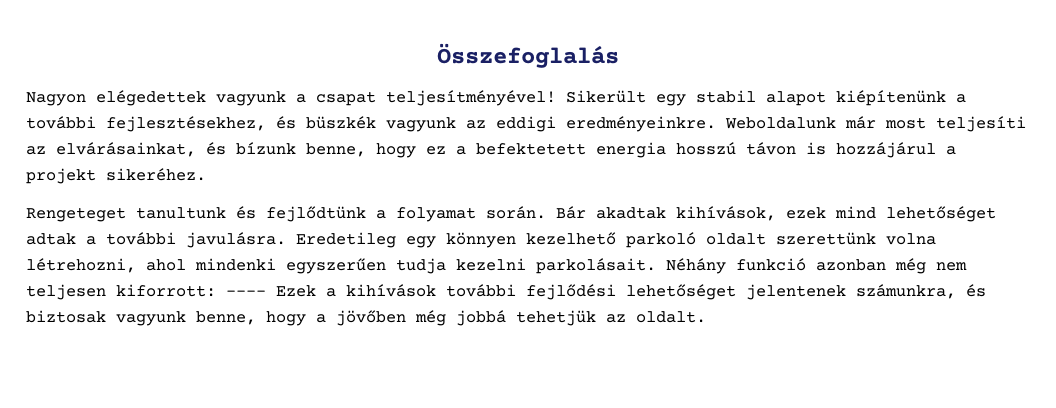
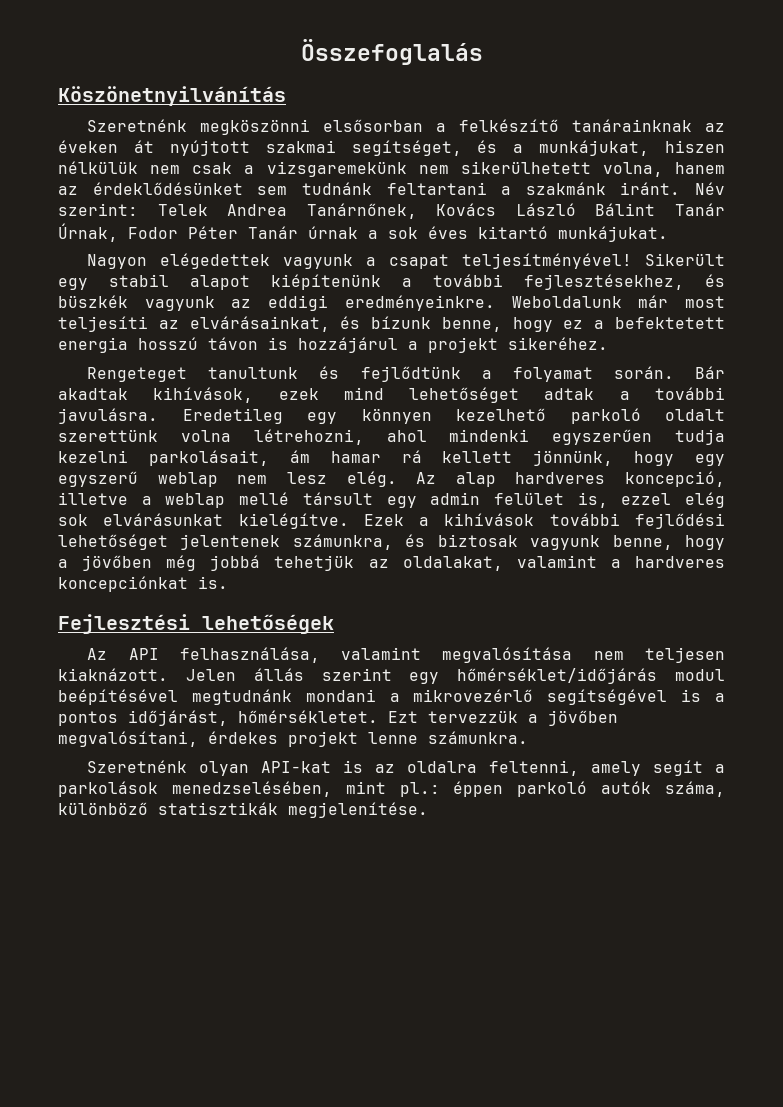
+ Köszönetnyilvánítás
+ Szeretnénk megköszönni elsősorban a felkészítő tanárainknak az éveken át nyújtott szakmai segítséget, és a munkájukat, hiszen nélkülük nem csak a vizsgaremekünk nem sikerülhetett volna, hanem az érdeklődésünket sem tudnánk feltartani a szakmánk iránt. Név szerint: Telek Andrea Tanárnőnek, Kovács László Bálint Tanár Úrnak, Fodor Péter Tanár úrnak a sok éves kitartó munkájukat.
- Eredetileg egy könnyen kezelhető parkoló oldalt szerettünk volna létrehozni, ahol mindenki egyszerűen tudja kezelni parkolásait. Néhány funkció azonban még nem teljesen kiforrott: ---- Ezek a kihívások további fejlődési lehetőséget jelentenek számunkra, és biztosak vagyunk benne, hogy a jövőben még jobbá tehetjük az oldalt.
+ Eredetileg egy könnyen kezelhető parkoló oldalt szerettünk volna létrehozni, ahol mindenki egyszerűen tudja kezelni parkolásait, ám hamar rá kellett jönnünk, hogy egy egyszerű weblap nem lesz elég. Az alap hardveres koncepció, illetve a weblap mellé társult egy admin felület is, ezzel elég sok elvárásunkat kielégítve. Ezek a kihívások további fejlődési lehetőséget jelentenek számunkra, és biztosak vagyunk benne, hogy a jövőben még jobbá tehetjük az oldalakat, valamint a hardveres koncepciónkat is.
+ Fejlesztési lehetőségek
+ Az API felhasználása, valamint megvalósítása nem teljesen kiaknázott. Jelen állás szerint egy hőmérséklet/időjárás modul beépítésével megtudnánk mondani a mikrovezérlő segítségével is a pontos időjárást, hőmérsékletet. Ezt tervezzük a jövőben megvalósítani, érdekes projekt lenne számunkra.
+ Szeretnénk olyan API-kat is az oldalra feltenni, amely segít a parkolások menedzselésében, mint pl.: éppen parkoló autók száma, különböző statisztikák megjelenítése.

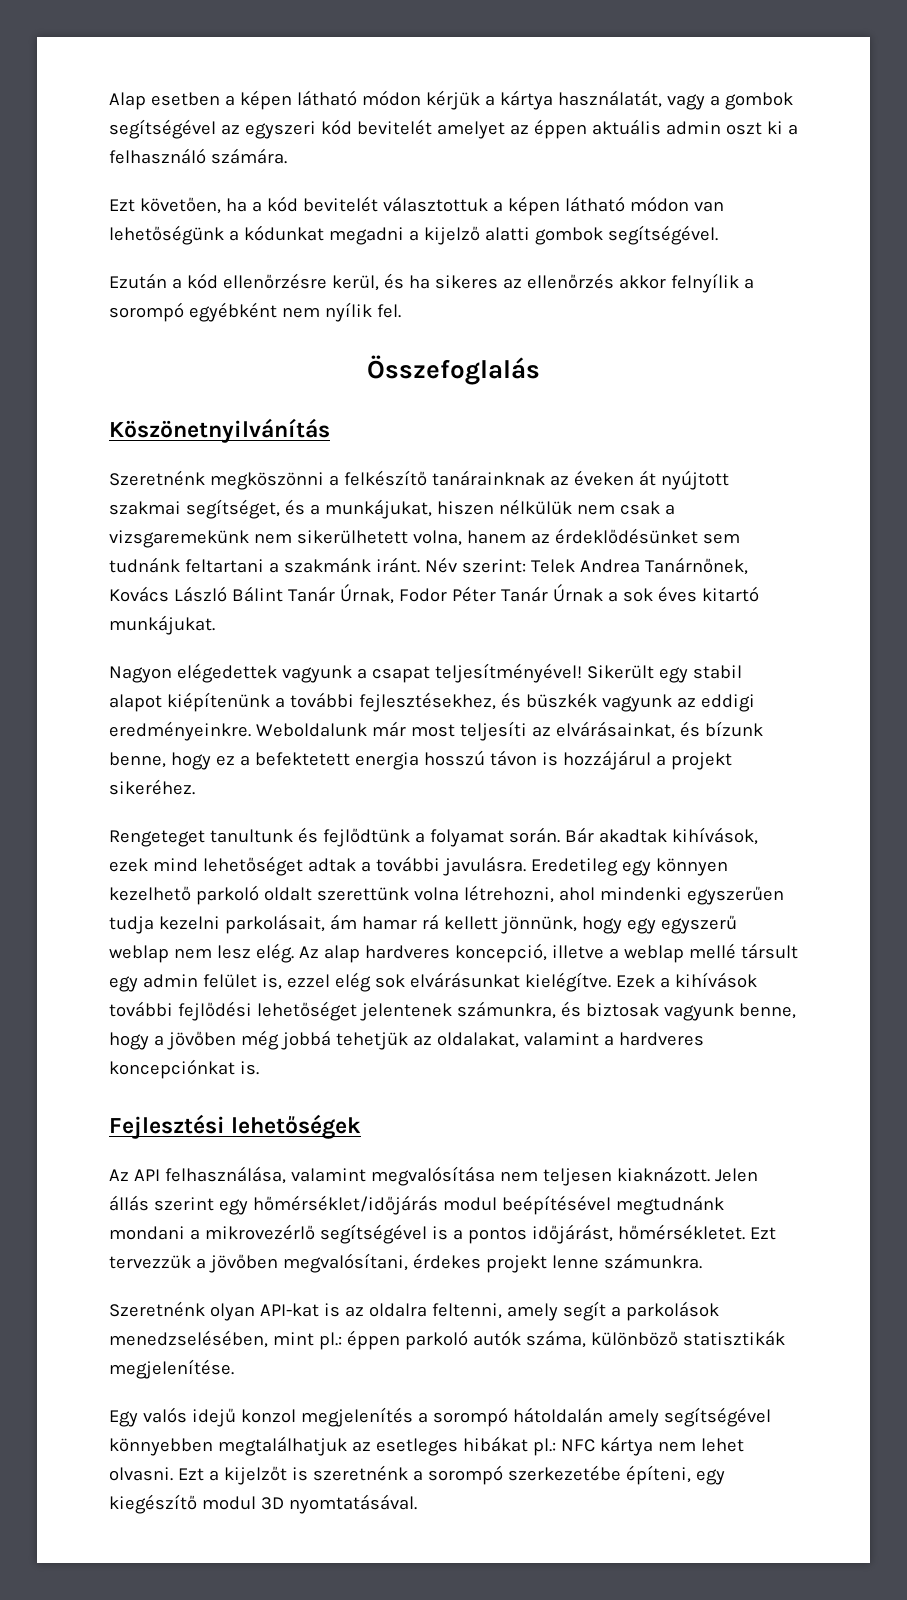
+ Alap esetben a képen látható módon kérjük a kártya használatát, vagy a gombok segítségével az egyszeri kód bevitelét amelyet az éppen aktuális admin oszt ki a felhasználó számára.
+ Ezt követően, ha a kód bevitelét választottuk a képen látható módon van lehetőségünk a kódunkat megadni a kijelző alatti gombok segítségével.
+ Ezután a kód ellenőrzésre kerül, és ha sikeres az ellenőrzés akkor felnyílik a sorompó egyébként nem nyílik fel.
- Szeretnénk megköszönni elsősorban a felkészítő tanárainknak az éveken át nyújtott szakmai segítséget, és a munkájukat, hiszen nélkülük nem csak a vizsgaremekünk nem sikerülhetett volna, hanem az érdeklődésünket sem tudnánk feltartani a szakmánk iránt.
+ Szeretnénk megköszönni a felkészítő tanárainknak az éveken át nyújtott szakmai segítséget, és a munkájukat, hiszen nélkülük nem csak a vizsgaremekünk nem sikerülhetett volna, hanem az érdeklődésünket sem tudnánk feltartani a szakmánk iránt.
- Név szerint: Telek Andrea Tanárnőnek, Kovács László Bálint Tanár Úrnak, Fodor Péter Tanár úrnak a sok éves kitartó munkájukat.
+ Név szerint: Telek Andrea Tanárnőnek, Kovács László Bálint Tanár Úrnak, Fodor Péter Tanár Úrnak a sok éves kitartó munkájukat.
+ Egy valós idejű konzol megjelenítés a sorompó hátoldalán amely segítségével könnyebben megtalálhatjuk az esetleges hibákat pl.: NFC kártya nem lehet olvasni. Ezt a kijelzőt is szeretnénk a sorompó szerkezetébe építeni, egy kiegészítő modul 3D nyomtatásával.

